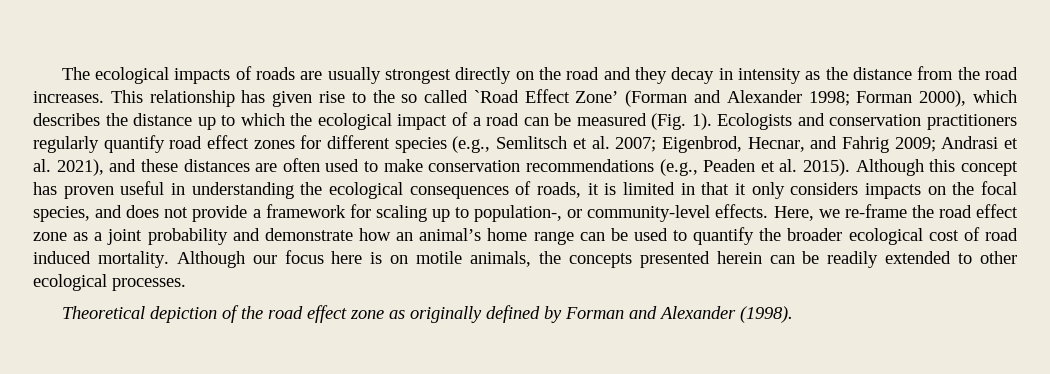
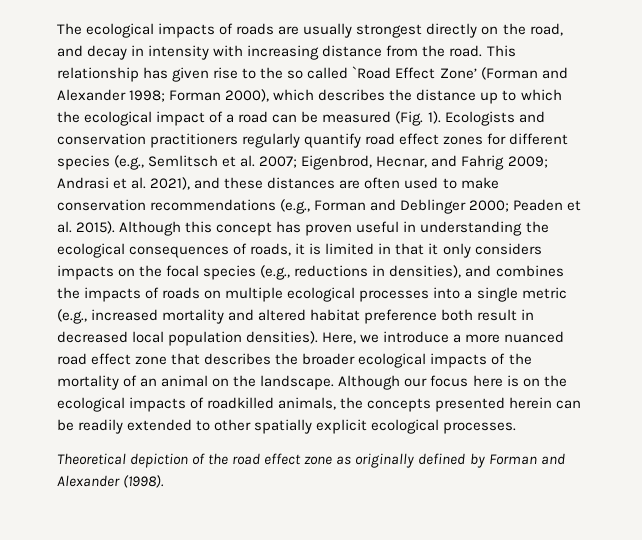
- The ecological impacts of roads are usually strongest directly on the road and they decay in intensity as the distance from the road increases.
+ The ecological impacts of roads are usually strongest directly on the road, and decay in intensity with increasing distance from the road.
- Ecologists and conservation practitioners regularly quantify road effect zones for different species (e.g., Semlitsch et al. 2007; Eigenbrod, Hecnar, and Fahrig 2009; Andrasi et al. 2021), and these distances are often used to make conservation recommendations (e.g., Peaden et al. 2015).
+ Ecologists and conservation practitioners regularly quantify road effect zones for different species (e.g., Semlitsch et al. 2007; Eigenbrod, Hecnar, and Fahrig 2009; Andrasi et al. 2021), and these distances are often used to make conservation recommendations (e.g., Forman and Deblinger 2000; Peaden et al. 2015).
- Although this concept has proven useful in understanding the ecological consequences of roads, it is limited in that it only considers impacts on the focal species, and does not provide a framework for scaling up to population-, or community-level effects. Here, we re-frame the road effect zone as a joint probability and demonstrate how an animal’s home range can be used to quantify the broader ecological cost of road induced mortality.
+ Although this concept has proven useful in understanding the ecological consequences of roads, it is limited in that it only considers impacts on the focal species (e.g., reductions in densities), and combines the impacts of roads on multiple ecological processes into a single metric (e.g., increased mortality and altered habitat preference both result in decreased local population densities). Here, we introduce a more nuanced road effect zone that describes the broader ecological impacts of the mortality of an animal on the landscape.
- Although our focus here is on motile animals, the concepts presented herein can be readily extended to other ecological processes.
+ Although our focus here is on the ecological impacts of roadkilled animals, the concepts presented herein can be readily extended to other spatially explicit ecological processes.

